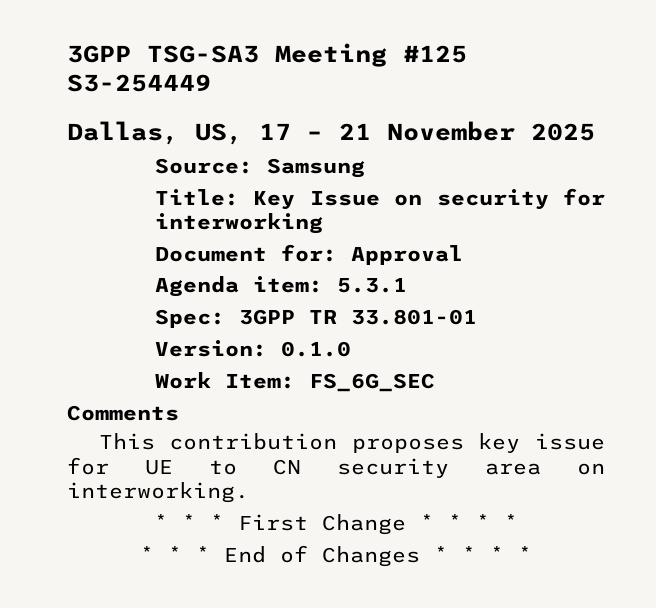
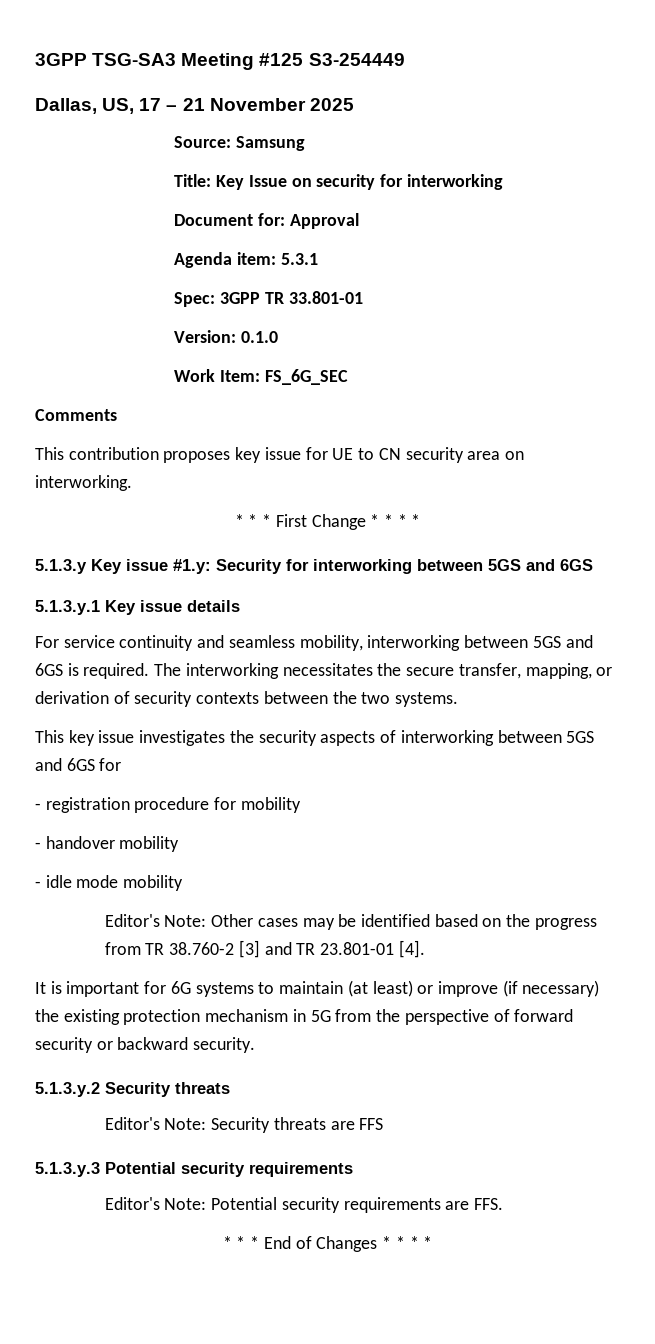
+ 5.1.3.y Key issue #1.y: Security for interworking between 5GS and 6GS
+ 5.1.3.y.1 Key issue details
+ For service continuity and seamless mobility, interworking between 5GS and 6GS is required. The interworking necessitates the secure transfer, mapping, or derivation of security contexts between the two systems.
+ This key issue investigates the security aspects of interworking between 5GS and 6GS for
+ - registration procedure for mobility
+ - handover mobility
+ - idle mode mobility
+ Editor's Note: Other cases may be identified based on the progress from TR 38.760-2 [3] and TR 23.801-01 [4].
+ It is important for 6G systems to maintain (at least) or improve (if necessary) the existing protection mechanism in 5G from the perspective of forward security or backward security.
+ 5.1.3.y.2 Security threats
+ Editor's Note: Security threats are FFS
+ 5.1.3.y.3 Potential security requirements
+ Editor's Note: Potential security requirements are FFS.

